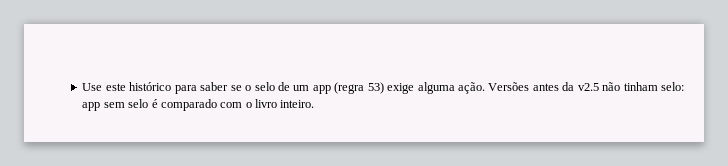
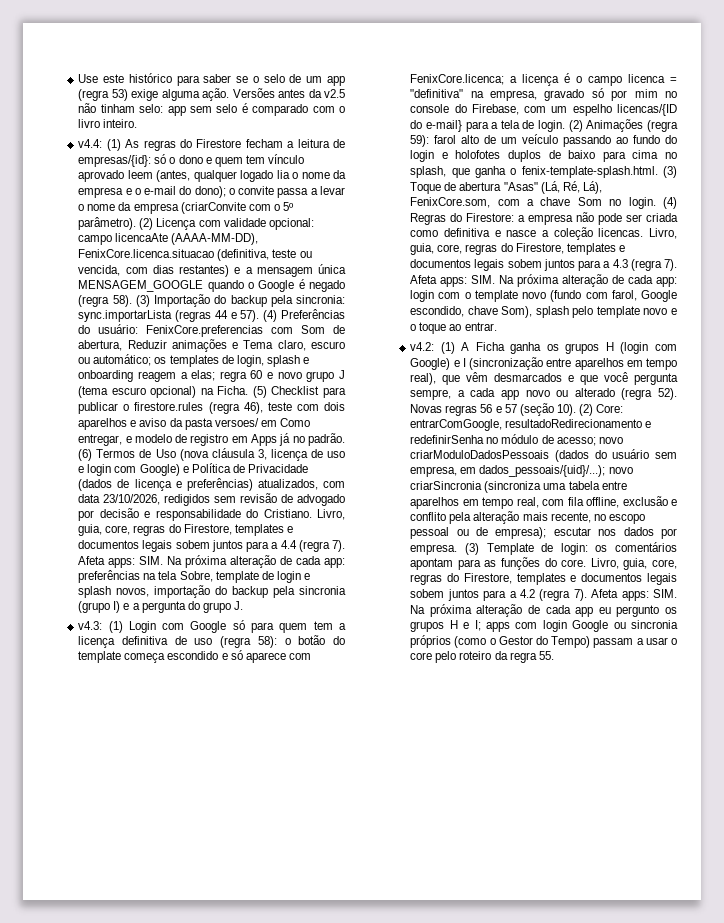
+ v4.4: (1) As regras do Firestore fecham a leitura de empresas/{id}: só o dono e quem tem vínculo aprovado leem (antes, qualquer logado lia o nome da empresa e o e-mail do dono); o convite passa a levar o nome da empresa (criarConvite com o 5º parâmetro). (2) Licença com validade opcional: campo licencaAte (AAAA-MM-DD), FenixCore.licenca.situacao (definitiva, teste ou vencida, com dias restantes) e a mensagem única MENSAGEM_GOOGLE quando o Google é negado (regra 58). (3) Importação do backup pela sincronia: sync.importarLista (regras 44 e 57). (4) Preferências do usuário: FenixCore.preferencias com Som de abertura, Reduzir animações e Tema claro, escuro ou automático; os templates de login, splash e onboarding reagem a elas; regra 60 e novo grupo J (tema escuro opcional) na Ficha. (5) Checklist para publicar o firestore.rules (regra 46), teste com dois aparelhos e aviso da pasta versoes/ em Como entregar, e modelo de registro em Apps já no padrão. (6) Termos de Uso (nova cláusula 3, licença de uso e login com Google) e Política de Privacidade (dados de licença e preferências) atualizados, com data 23/10/2026, redigidos sem revisão de advogado por decisão e responsabilidade do Cristiano. Livro, guia, core, regras do Firestore, templates e documentos legais sobem juntos para a 4.4 (regra 7). Afeta apps: SIM. Na próxima alteração de cada app: preferências na tela Sobre, template de login e splash novos, importação do backup pela sincronia (grupo I) e a pergunta do grupo J.
+ v4.3: (1) Login com Google só para quem tem a licença definitiva de uso (regra 58): o botão do template começa escondido e só aparece com FenixCore.licenca; a licença é o campo licenca = "definitiva" na empresa, gravado só por mim no console do Firebase, com um espelho licencas/{ID do e-mail} para a tela de login. (2) Animações (regra 59): farol alto de um veículo passando ao fundo do login e holofotes duplos de baixo para cima no splash, que ganha o fenix-template-splash.html. (3) Toque de abertura "Asas" (Lá, Ré, Lá), FenixCore.som, com a chave Som no login. (4) Regras do Firestore: a empresa não pode ser criada como definitiva e nasce a coleção licencas. Livro, guia, core, regras do Firestore, templates e documentos legais sobem juntos para a 4.3 (regra 7). Afeta apps: SIM. Na próxima alteração de cada app: login com o template novo (fundo com farol, Google escondido, chave Som), splash pelo template novo e o toque ao entrar.
+ v4.2: (1) A Ficha ganha os grupos H (login com Google) e I (sincronização entre aparelhos em tempo real), que vêm desmarcados e que você pergunta sempre, a cada app novo ou alterado (regra 52). Novas regras 56 e 57 (seção 10). (2) Core: entrarComGoogle, resultadoRedirecionamento e redefinirSenha no módulo de acesso; novo criarModuloDadosPessoais (dados do usuário sem empresa, em dados_pessoais/{uid}/...); novo criarSincronia (sincroniza uma tabela entre aparelhos em tempo real, com fila offline, exclusão e conflito pela alteração mais recente, no escopo pessoal ou de empresa); escutar nos dados por empresa. (3) Template de login: os comentários apontam para as funções do core. Livro, guia, core, regras do Firestore, templates e documentos legais sobem juntos para a 4.2 (regra 7). Afeta apps: SIM. Na próxima alteração de cada app eu pergunto os grupos H e I; apps com login Google ou sincronia próprios (como o Gestor do Tempo) passam a usar o core pelo roteiro da regra 55.

